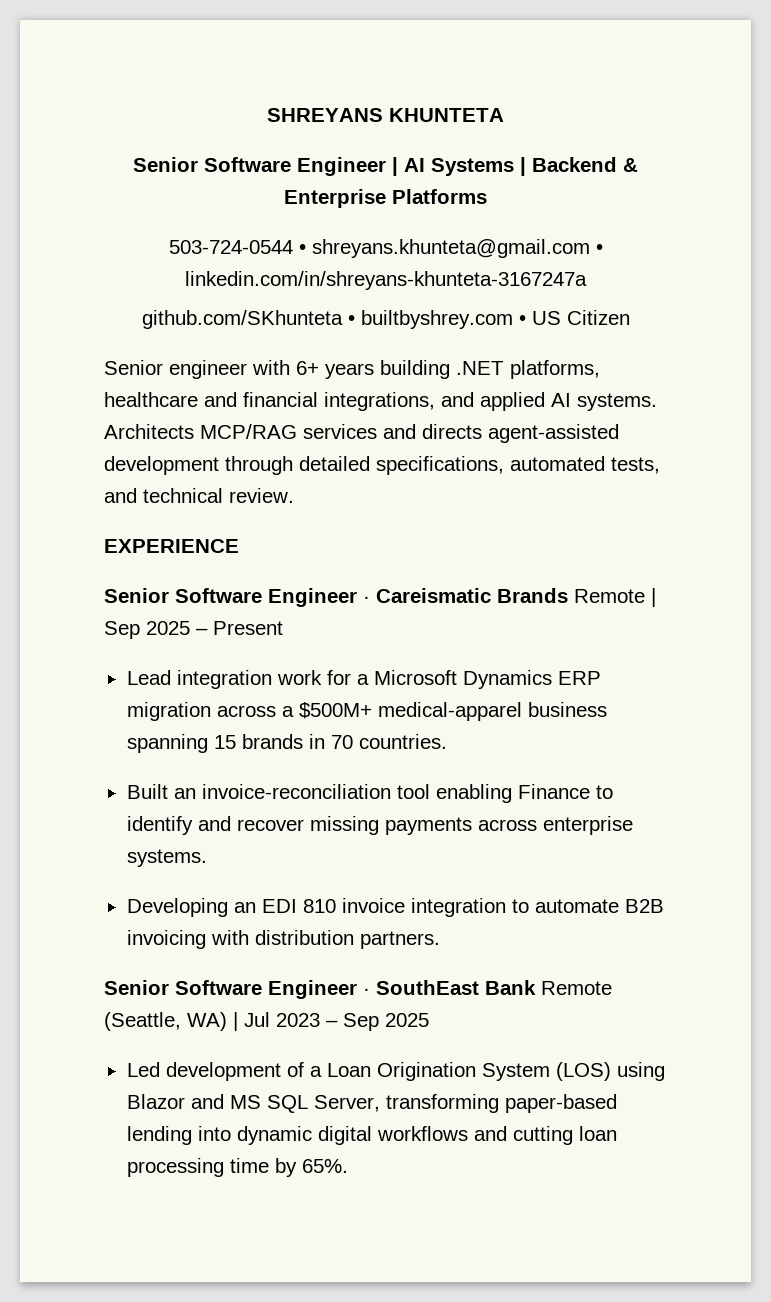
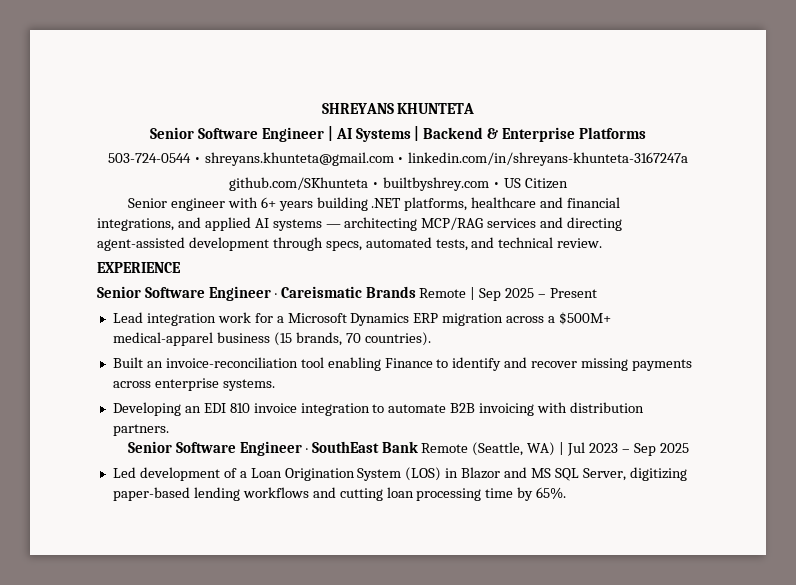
- Senior engineer with 6+ years building .NET platforms, healthcare and financial integrations, and applied AI systems. Architects MCP/RAG services and directs agent-assisted development through detailed specifications, automated tests, and technical review.
+ Senior engineer with 6+ years building .NET platforms, healthcare and financial integrations, and applied AI systems — architecting MCP/RAG services and directing agent-assisted development through specs, automated tests, and technical review.
- Lead integration work for a Microsoft Dynamics ERP migration across a $500M+ medical-apparel business spanning 15 brands in 70 countries.
+ Lead integration work for a Microsoft Dynamics ERP migration across a $500M+ medical-apparel business (15 brands, 70 countries).
- Led development of a Loan Origination System (LOS) using Blazor and MS SQL Server, transforming paper-based lending into dynamic digital workflows and cutting loan processing time by 65%.
+ Led development of a Loan Origination System (LOS) in Blazor and MS SQL Server, digitizing paper-based lending workflows and cutting loan processing time by 65%.

